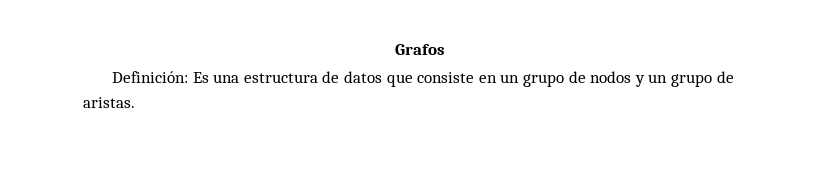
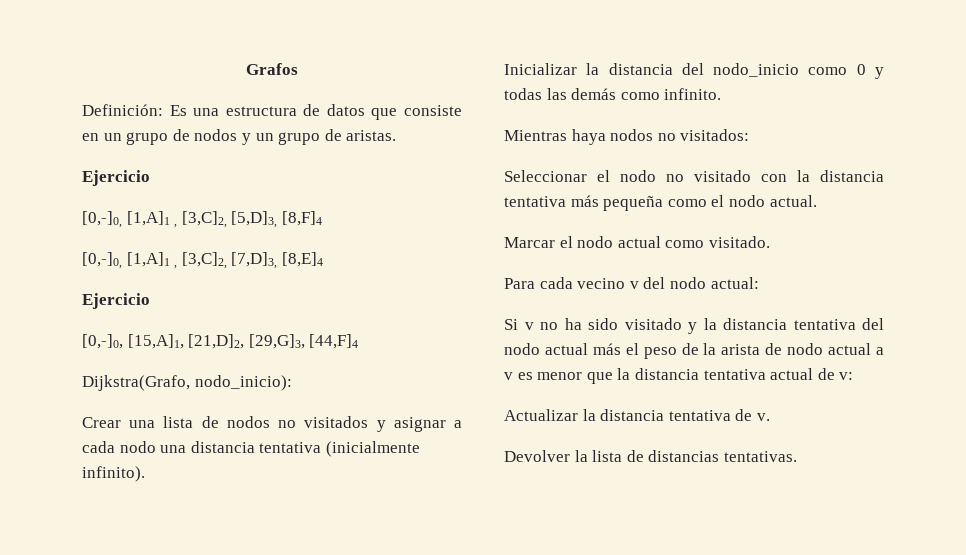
  Definición: Es una estructura de datos que consiste en un grupo de nodos y un grupo de aristas.
+ Ejercicio
+ [0,-]0, [1,A]1 , [3,C]2, [5,D]3, [8,F]4
+ [0,-]0, [1,A]1 , [3,C]2, [7,D]3, [8,E]4
+ Ejercicio
+ [0,-]0, [15,A]1, [21,D]2, [29,G]3, [44,F]4
+ Dijkstra(Grafo, nodo_inicio):
+ Crear una lista de nodos no visitados y asignar a cada nodo una distancia tentativa (inicialmente infinito).
+ Inicializar la distancia del nodo_inicio como 0 y todas las demás como infinito.
+ Mientras haya nodos no visitados:
+ Seleccionar el nodo no visitado con la distancia tentativa más pequeña como el nodo actual.
+ Marcar el nodo actual como visitado.
+ Para cada vecino v del nodo actual:
+ Si v no ha sido visitado y la distancia tentativa del nodo actual más el peso de la arista de nodo actual a v es menor que la distancia tentativa actual de v:
+ Actualizar la distancia tentativa de v.
+ Devolver la lista de distancias tentativas.

